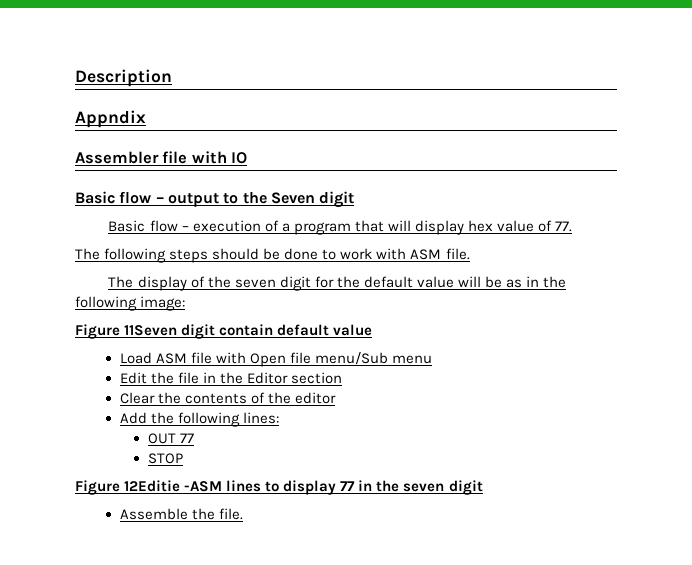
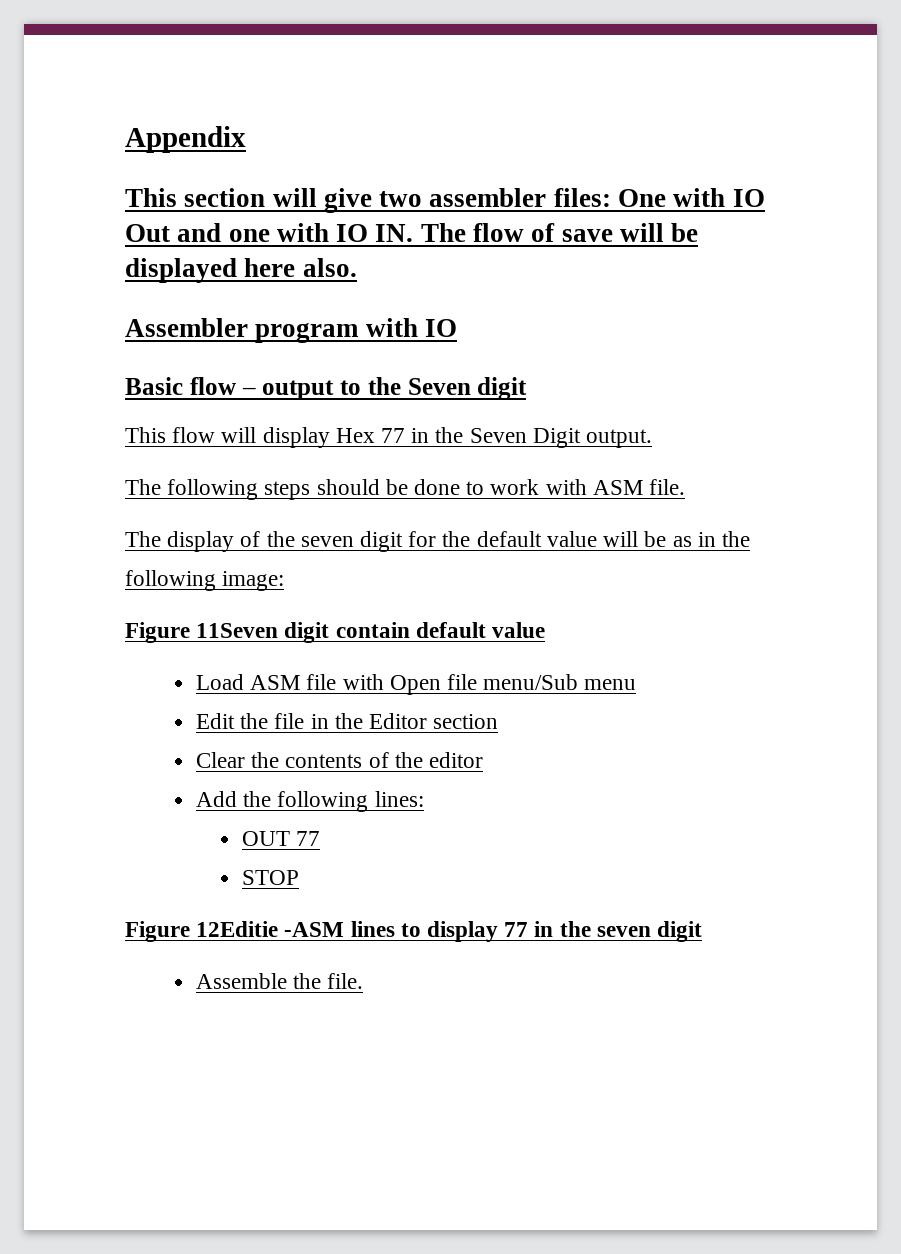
- Description
- Appndix
+ Appendix
+ This section will give two assembler files: One with IO Out and one with IO IN. The flow of save will be displayed here also.
- Assembler file with IO
+ Assembler program with IO
- Basic flow – execution of a program that will display hex value of 77.
+ This flow will display Hex 77 in the Seven Digit output.

